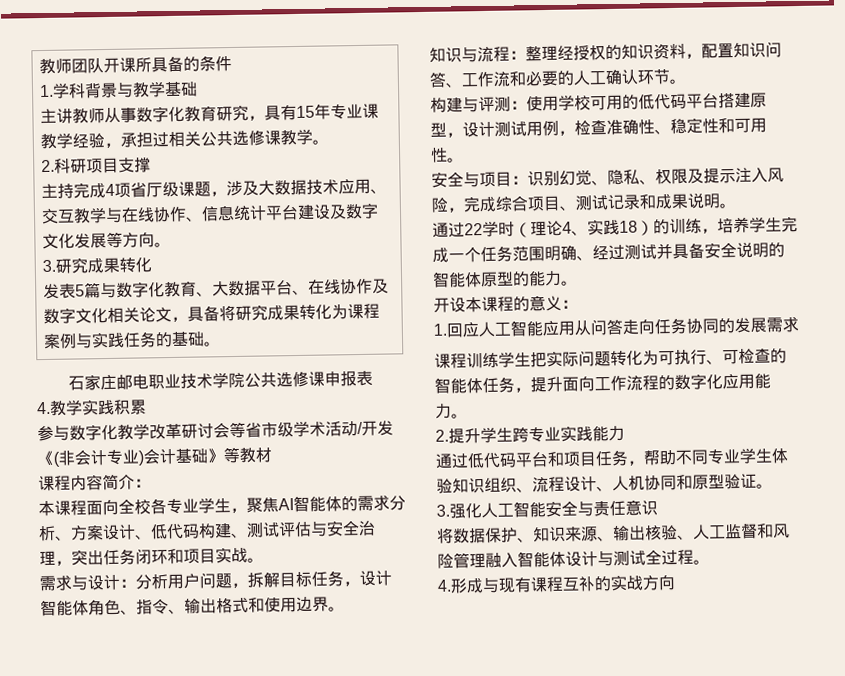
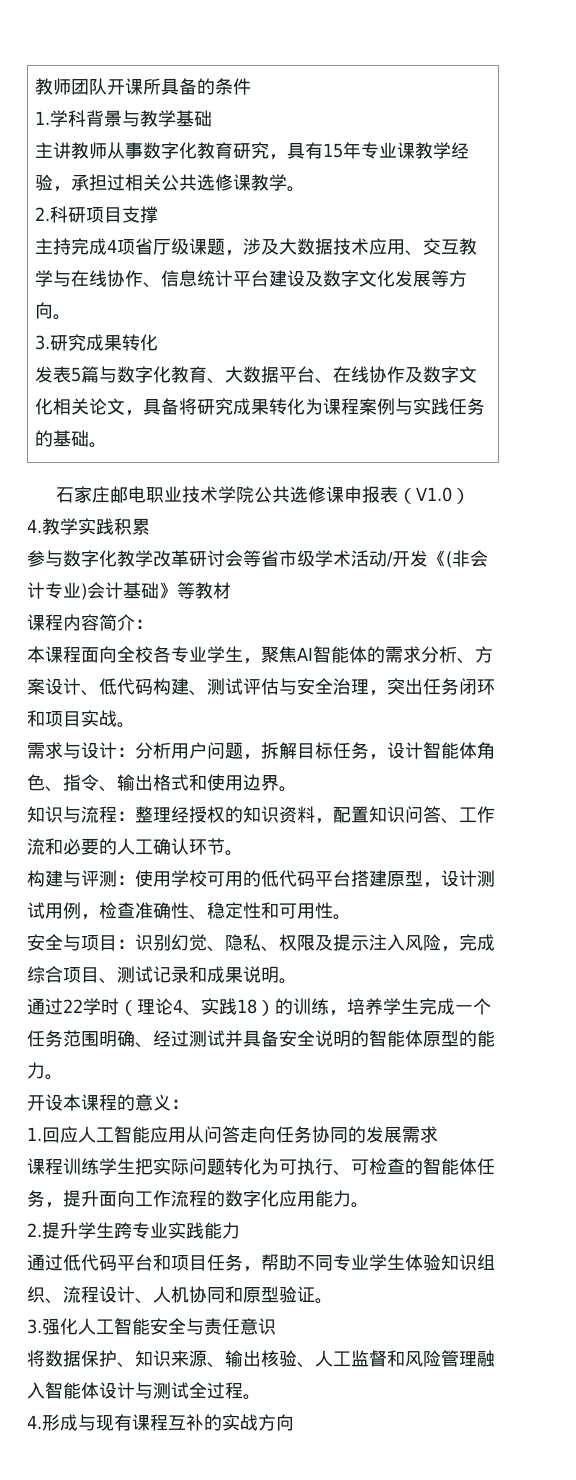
- 石家庄邮电职业技术学院公共选修课申报表
+ 石家庄邮电职业技术学院公共选修课申报表（V1.0）

